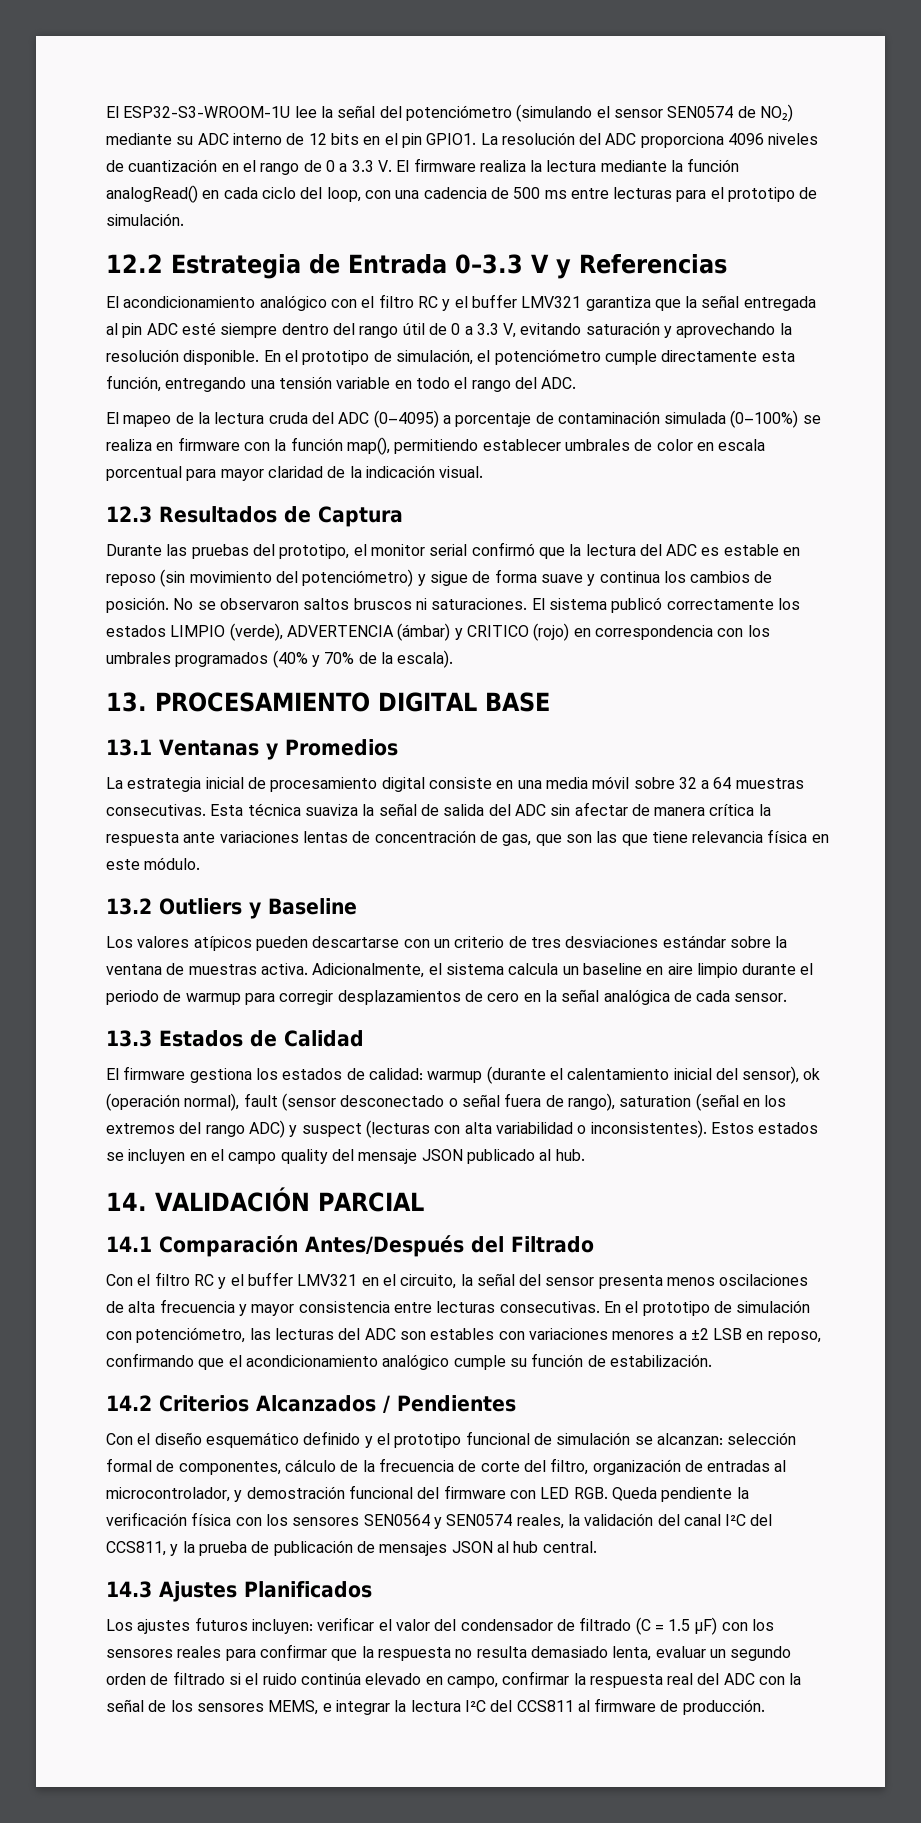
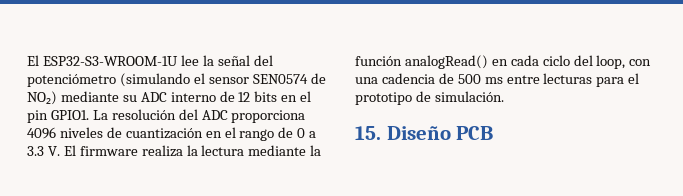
- 12.2 Estrategia de Entrada 0–3.3 V y Referencias
- El acondicionamiento analógico con el filtro RC y el buffer LMV321 garantiza que la señal entregada al pin ADC esté siempre dentro del rango útil de 0 a 3.3 V, evitando saturación y aprovechando la resolución disponible. En el prototipo de simulación, el potenciómetro cumple directamente esta función, entregando una tensión variable en todo el rango del ADC.
- El mapeo de la lectura cruda del ADC (0–4095) a porcentaje de contaminación simulada (0–100%) se realiza en firmware con la función map(), permitiendo establecer umbrales de color en escala porcentual para mayor claridad de la indicación visual.
- 12.3 Resultados de Captura
- Durante las pruebas del prototipo, el monitor serial confirmó que la lectura del ADC es estable en reposo (sin movimiento del potenciómetro) y sigue de forma suave y continua los cambios de posición. No se observaron saltos bruscos ni saturaciones. El sistema publicó correctamente los estados LIMPIO (verde), ADVERTENCIA (ámbar) y CRITICO (rojo) en correspondencia con los umbrales programados (40% y 70% de la escala).
- 13. PROCESAMIENTO DIGITAL BASE
- 13.1 Ventanas y Promedios
- La estrategia inicial de procesamiento digital consiste en una media móvil sobre 32 a 64 muestras consecutivas. Esta técnica suaviza la señal de salida del ADC sin afectar de manera crítica la respuesta ante variaciones lentas de concentración de gas, que son las que tiene relevancia física en este módulo.
- 13.2 Outliers y Baseline
- Los valores atípicos pueden descartarse con un criterio de tres desviaciones estándar sobre la ventana de muestras activa. Adicionalmente, el sistema calcula un baseline en aire limpio durante el periodo de warmup para corregir desplazamientos de cero en la señal analógica de cada sensor.
- 13.3 Estados de Calidad
- El firmware gestiona los estados de calidad: warmup (durante el calentamiento inicial del sensor), ok (operación normal), fault (sensor desconectado o señal fuera de rango), saturation (señal en los extremos del rango ADC) y suspect (lecturas con alta variabilidad o inconsistentes). Estos estados se incluyen en el campo quality del mensaje JSON publicado al hub.
- 14. VALIDACIÓN PARCIAL
- 14.1 Comparación Antes/Después del Filtrado
- Con el filtro RC y el buffer LMV321 en el circuito, la señal del sensor presenta menos oscilaciones de alta frecuencia y mayor consistencia entre lecturas consecutivas. En el prototipo de simulación con potenciómetro, las lecturas del ADC son estables con variaciones menores a ±2 LSB en reposo, confirmando que el acondicionamiento analógico cumple su función de estabilización.
- 14.2 Criterios Alcanzados / Pendientes
- Con el diseño esquemático definido y el prototipo funcional de simulación se alcanzan: selección formal de componentes, cálculo de la frecuencia de corte del filtro, organización de entradas al microcontrolador, y demostración funcional del firmware con LED RGB. Queda pendiente la verificación física con los sensores SEN0564 y SEN0574 reales, la validación del canal I²C del CCS811, y la prueba de publicación de mensajes JSON al hub central.
- 14.3 Ajustes Planificados
- Los ajustes futuros incluyen: verificar el valor del condensador de filtrado (C = 1.5 µF) con los sensores reales para confirmar que la respuesta no resulta demasiado lenta, evaluar un segundo orden de filtrado si el ruido continúa elevado en campo, confirmar la respuesta real del ADC con la señal de los sensores MEMS, e integrar la lectura I²C del CCS811 al firmware de producción.
+ 15. Diseño PCB

